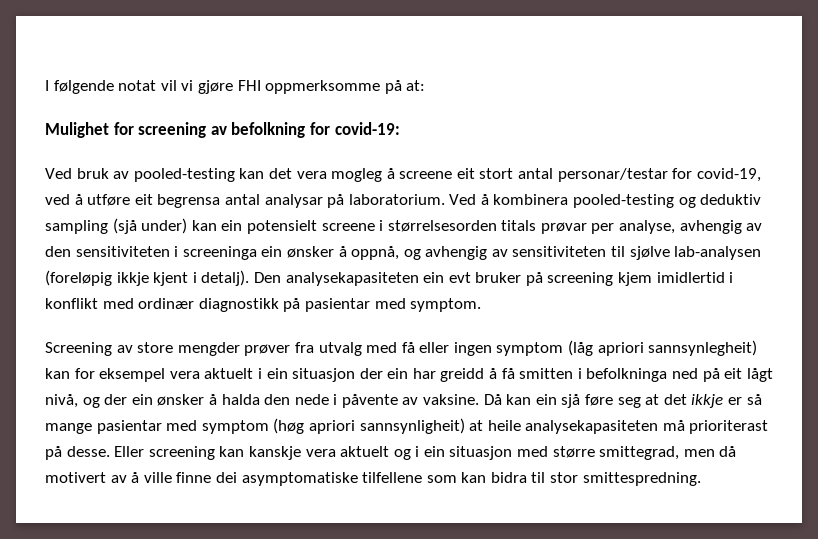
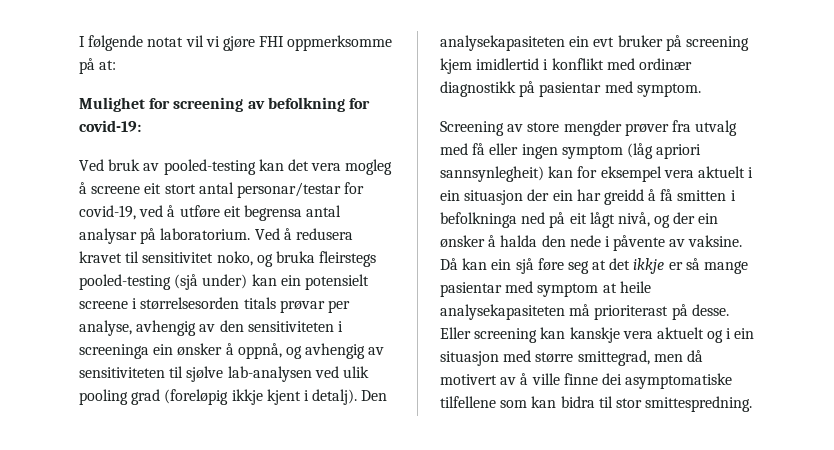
- Ved å kombinera pooled-testing og deduktiv sampling (sjå under) kan ein potensielt screene i størrelsesorden titals prøvar per analyse, avhengig av den sensitiviteten i screeninga ein ønsker å oppnå, og avhengig av sensitiviteten til sjølve lab-analysen (foreløpig ikkje kjent i detalj).
+ Ved å redusera kravet til sensitivitet noko, og bruka fleirstegs pooled-testing (sjå under) kan ein potensielt screene i størrelsesorden titals prøvar per analyse, avhengig av den sensitiviteten i screeninga ein ønsker å oppnå, og avhengig av sensitiviteten til sjølve lab-analysen ved ulik pooling grad (foreløpig ikkje kjent i detalj).
- Då kan ein sjå føre seg at det ikkje er så mange pasientar med symptom (høg apriori sannsynligheit) at heile analysekapasiteten må prioriterast på desse.
+ Då kan ein sjå føre seg at det ikkje er så mange pasientar med symptom at heile analysekapasiteten må prioriterast på desse.

